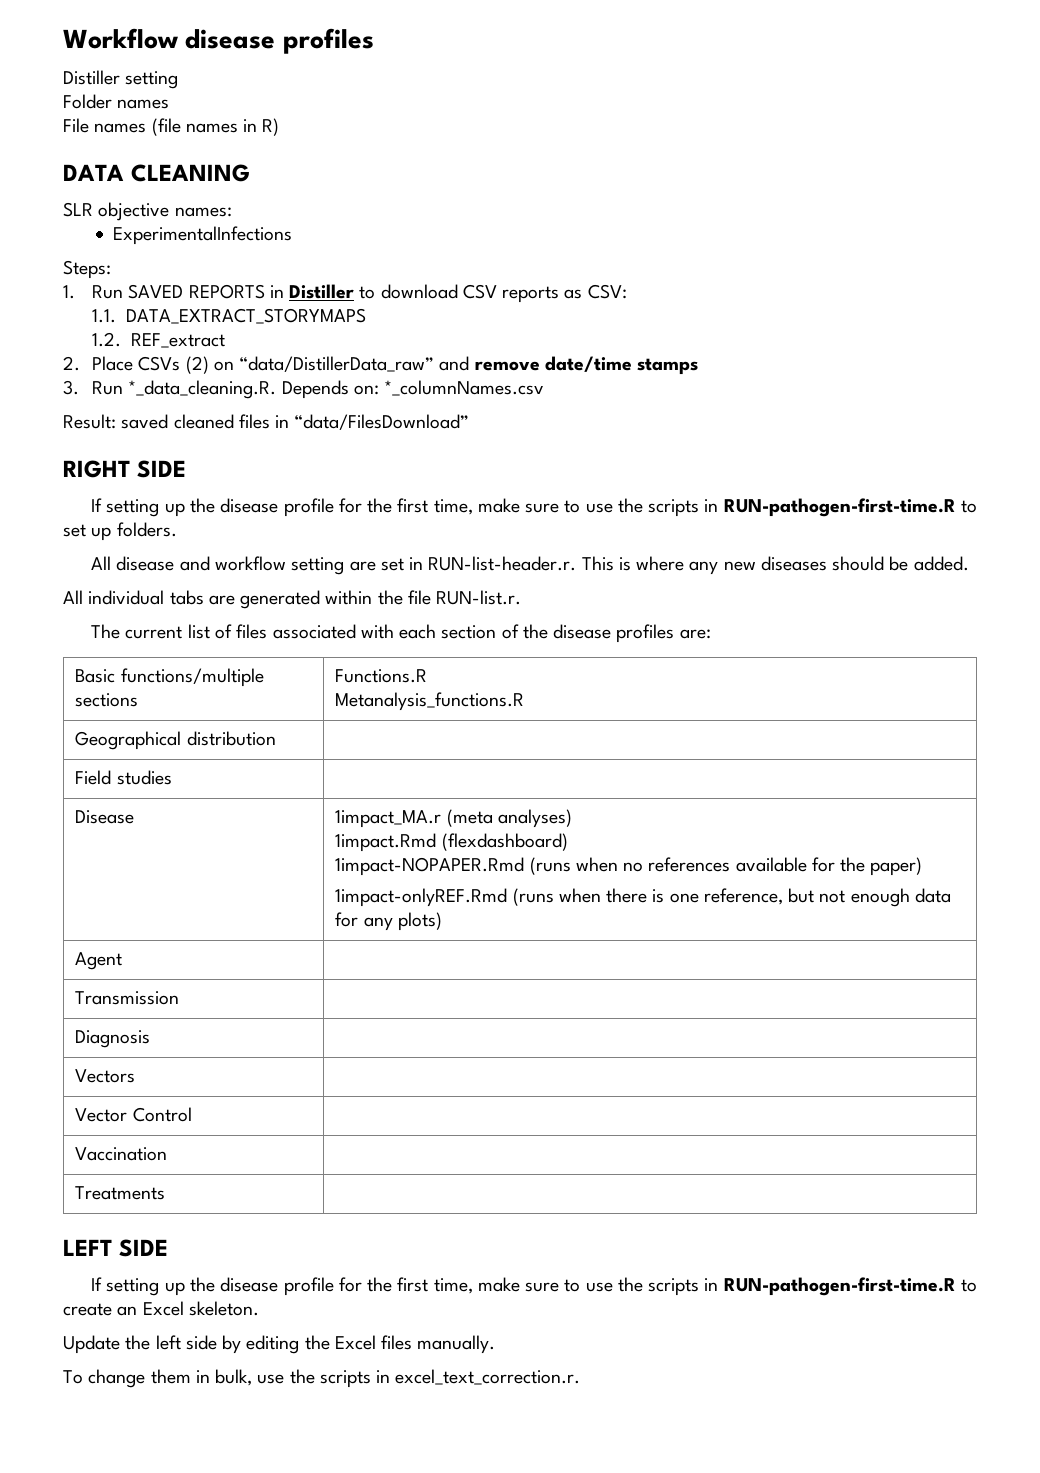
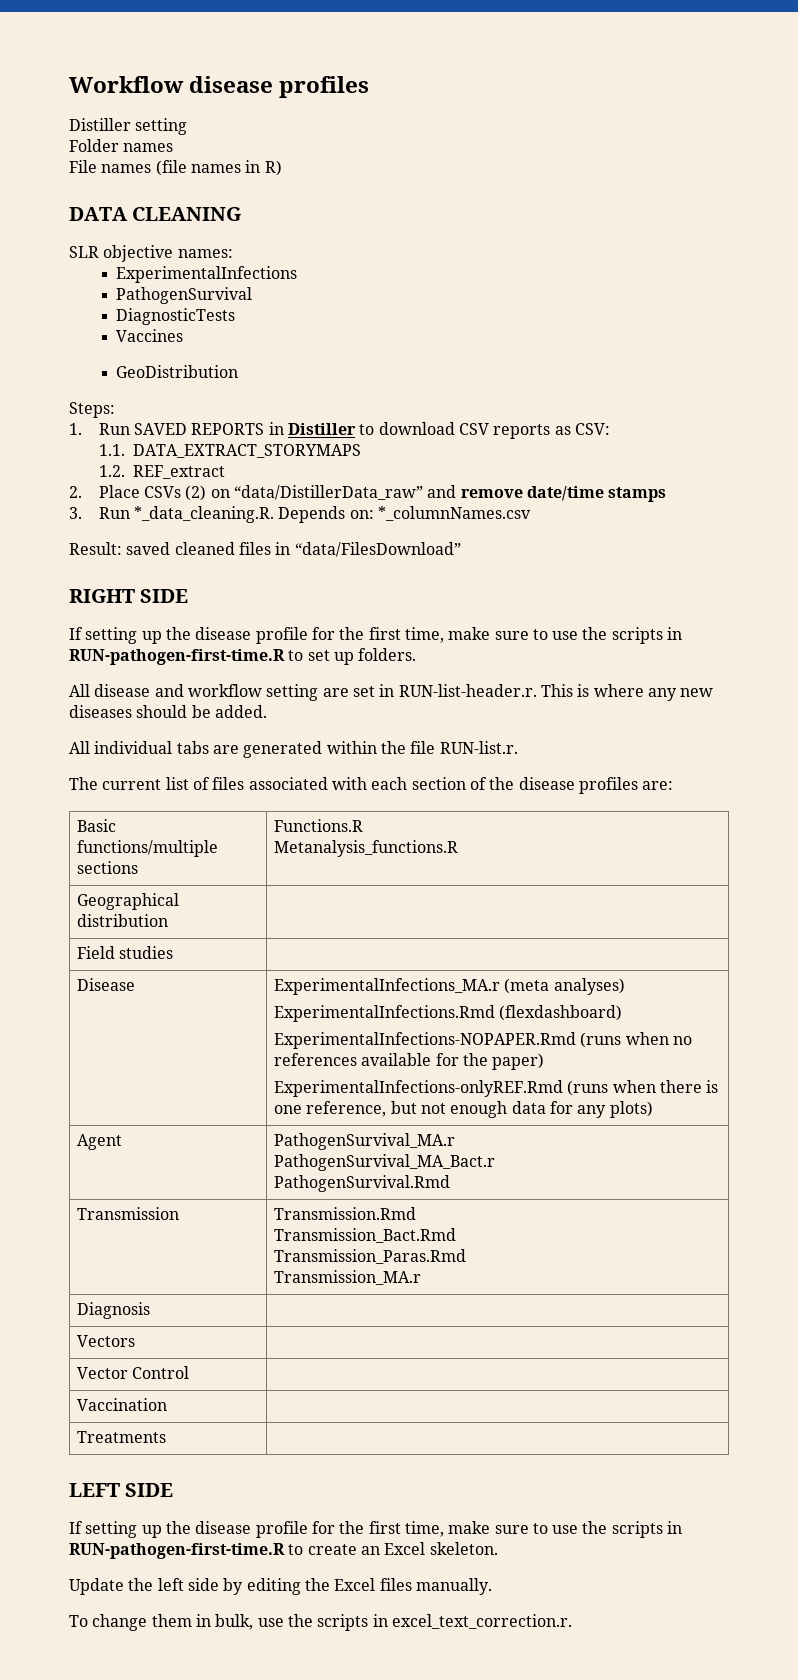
+ PathogenSurvival
+ DiagnosticTests
+ Vaccines
+ GeoDistribution
- Disease | 1impact_MA.r (meta analyses)
- 1impact.Rmd (flexdashboard)
- 1impact-NOPAPER.Rmd (runs when no references available for the paper)
- 1impact-onlyREF.Rmd (runs when there is one reference, but not enough data for any plots)
+ Disease | ExperimentalInfections_MA.r (meta analyses)
+ ExperimentalInfections.Rmd (flexdashboard)
+ ExperimentalInfections-NOPAPER.Rmd (runs when no references available for the paper)
+ ExperimentalInfections-onlyREF.Rmd (runs when there is one reference, but not enough data for any plots)
- Agent |
- Transmission |
+ Agent | PathogenSurvival_MA.r
+ PathogenSurvival_MA_Bact.r
+ PathogenSurvival.Rmd
+ Transmission | Transmission.Rmd
+ Transmission_Bact.Rmd
+ Transmission_Paras.Rmd
+ Transmission_MA.r

